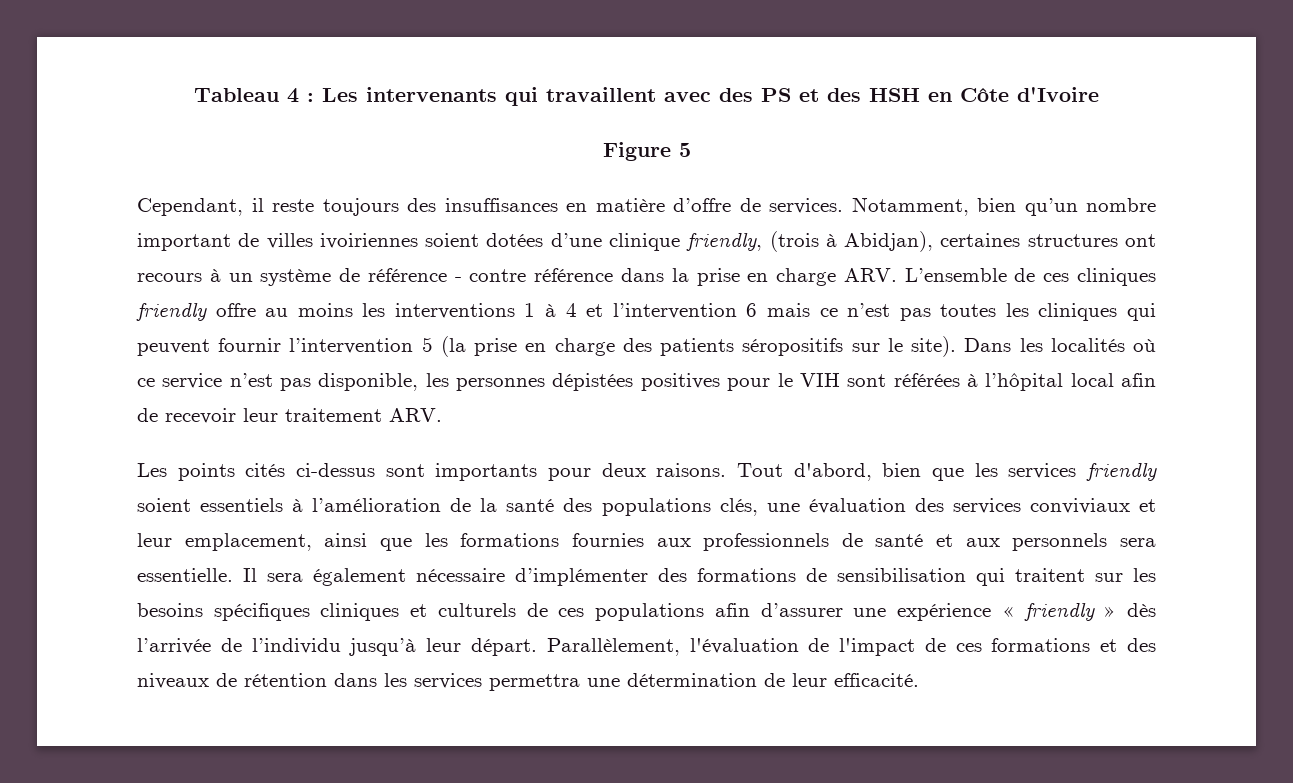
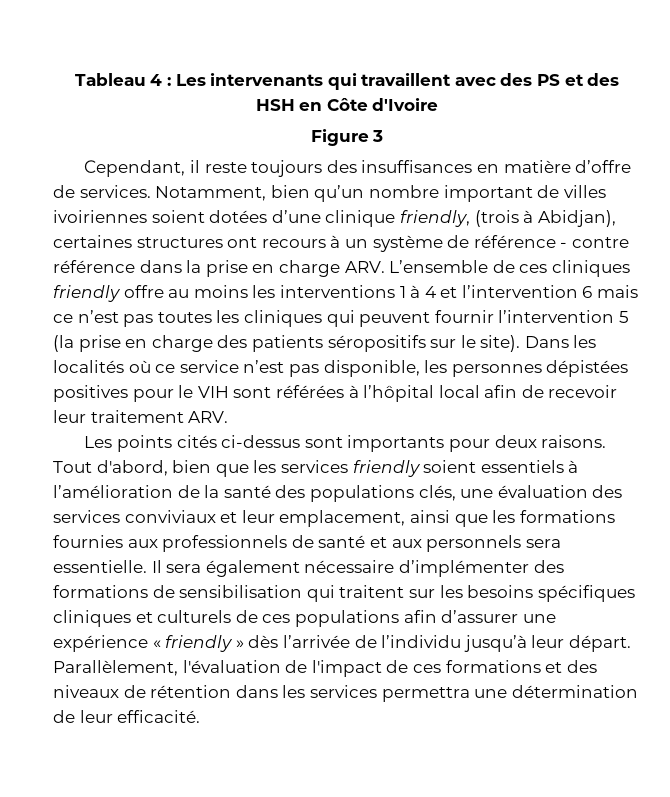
- Figure 5
+ Figure 3

